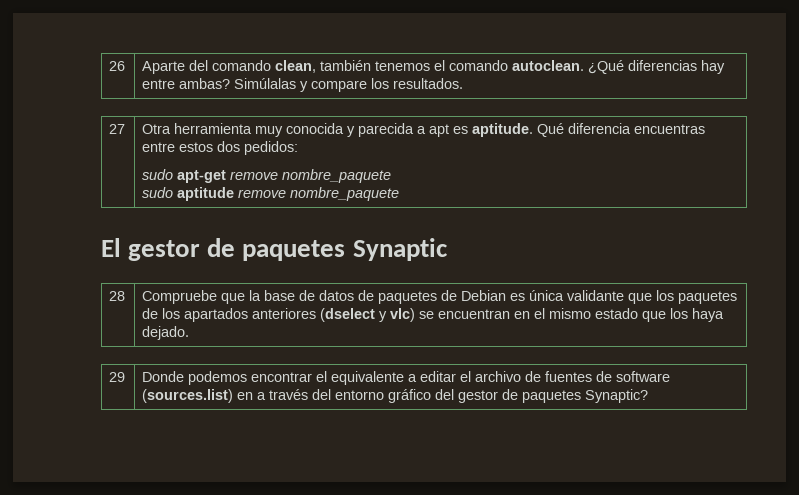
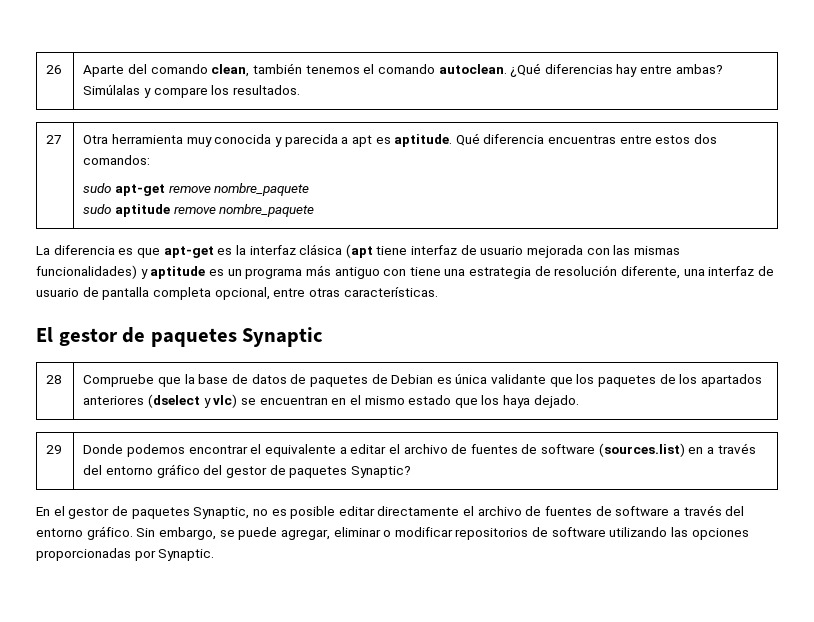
- 27 | Otra herramienta muy conocida y parecida a apt es aptitude. Qué diferencia encuentras entre estos dos pedidos:
+ 27 | Otra herramienta muy conocida y parecida a apt es aptitude. Qué diferencia encuentras entre estos dos comandos:
+ La diferencia es que apt-get es la interfaz clásica (apt tiene interfaz de usuario mejorada con las mismas funcionalidades) y aptitude es un programa más antiguo con tiene una estrategia de resolución diferente, una interfaz de usuario de pantalla completa opcional, entre otras características.
+ En el gestor de paquetes Synaptic, no es posible editar directamente el archivo de fuentes de software a través del entorno gráfico. Sin embargo, se puede agregar, eliminar o modificar repositorios de software utilizando las opciones proporcionadas por Synaptic.

